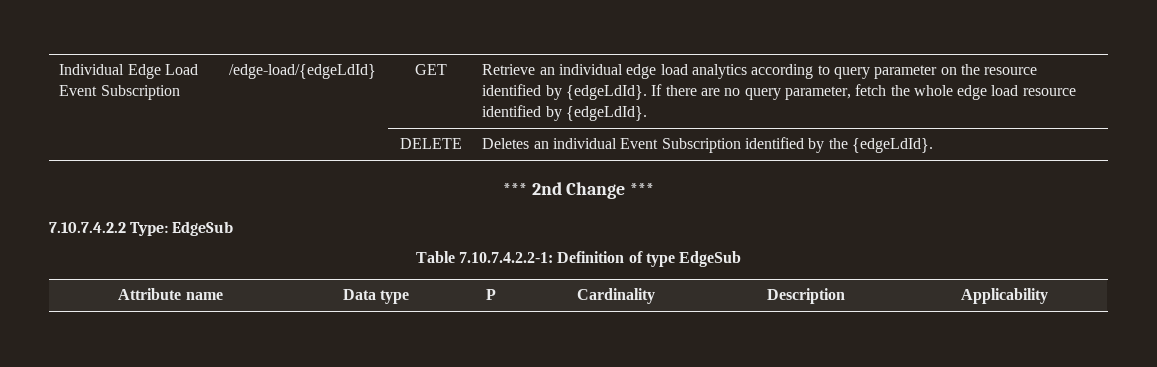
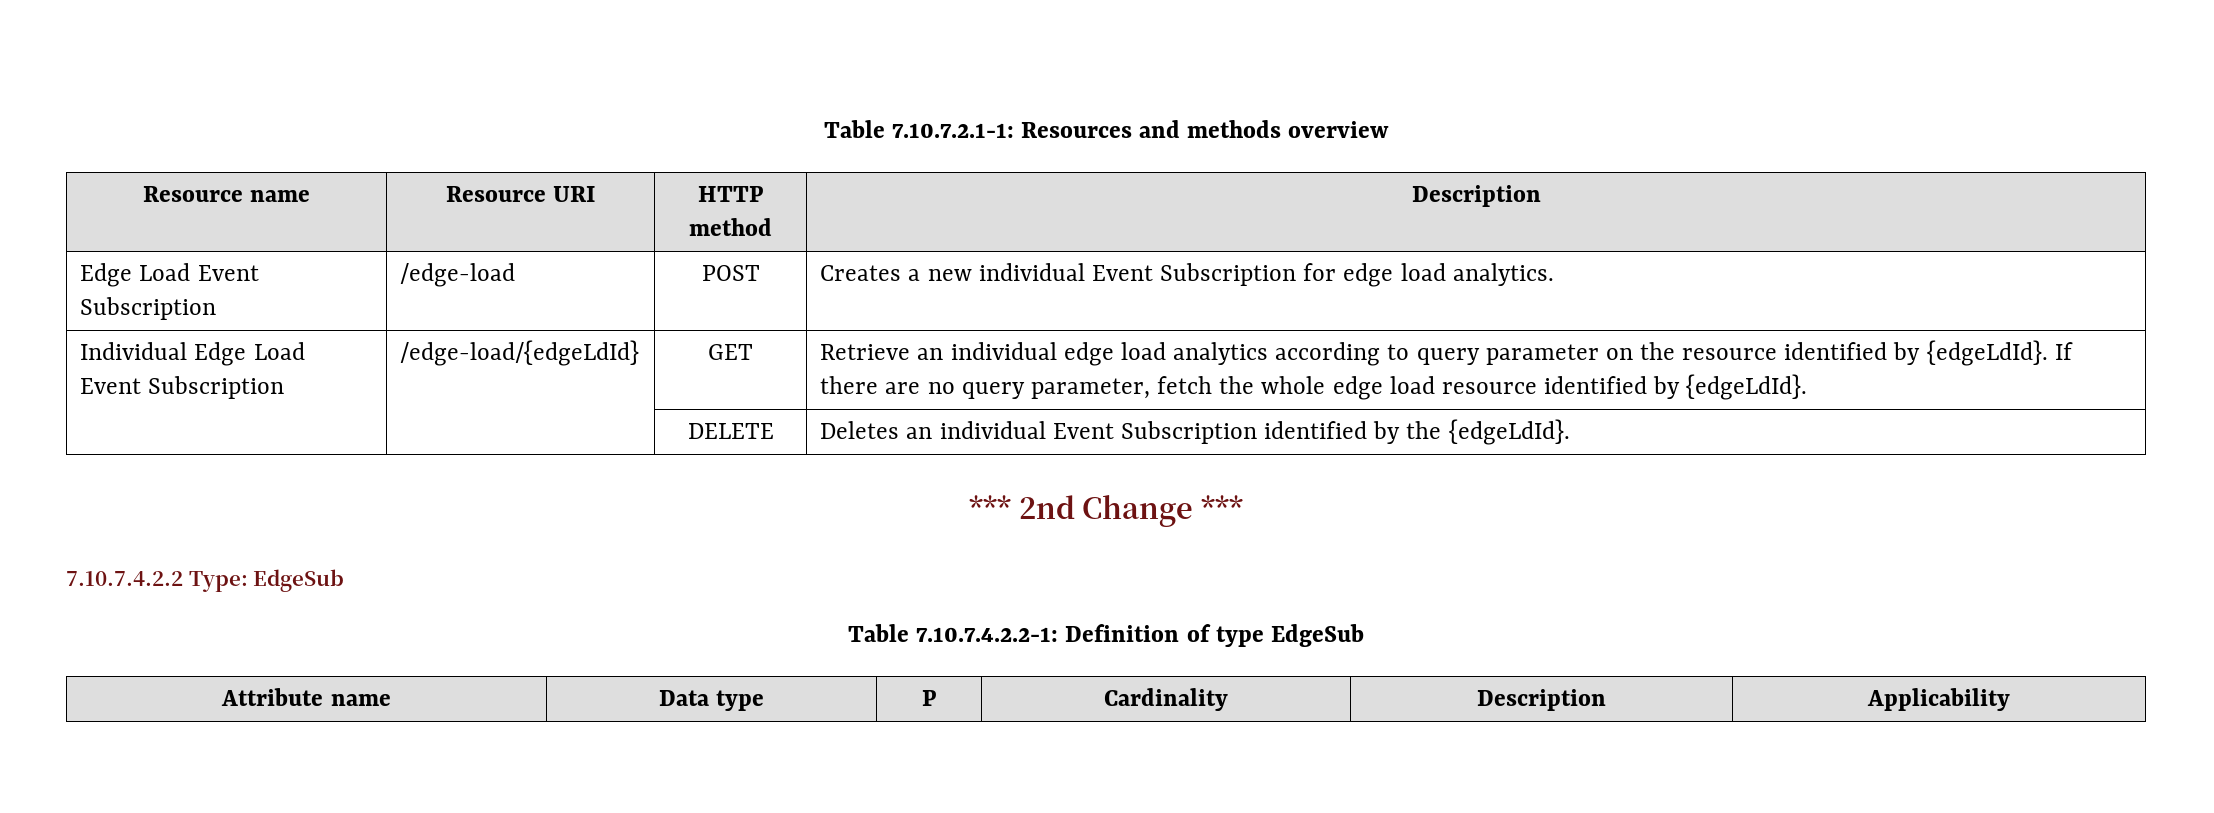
+ Table 7.10.7.2.1-1: Resources and methods overview
+ Resource name | Resource URI | HTTP method | Description
+ Edge Load Event Subscription | /edge-load | POST | Creates a new individual Event Subscription for edge load analytics.

